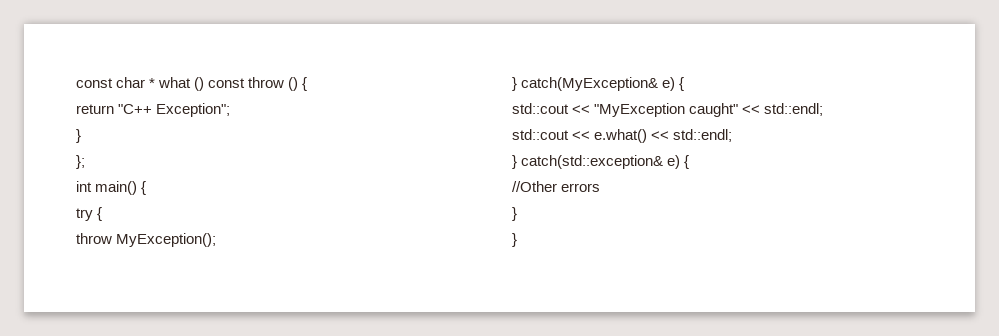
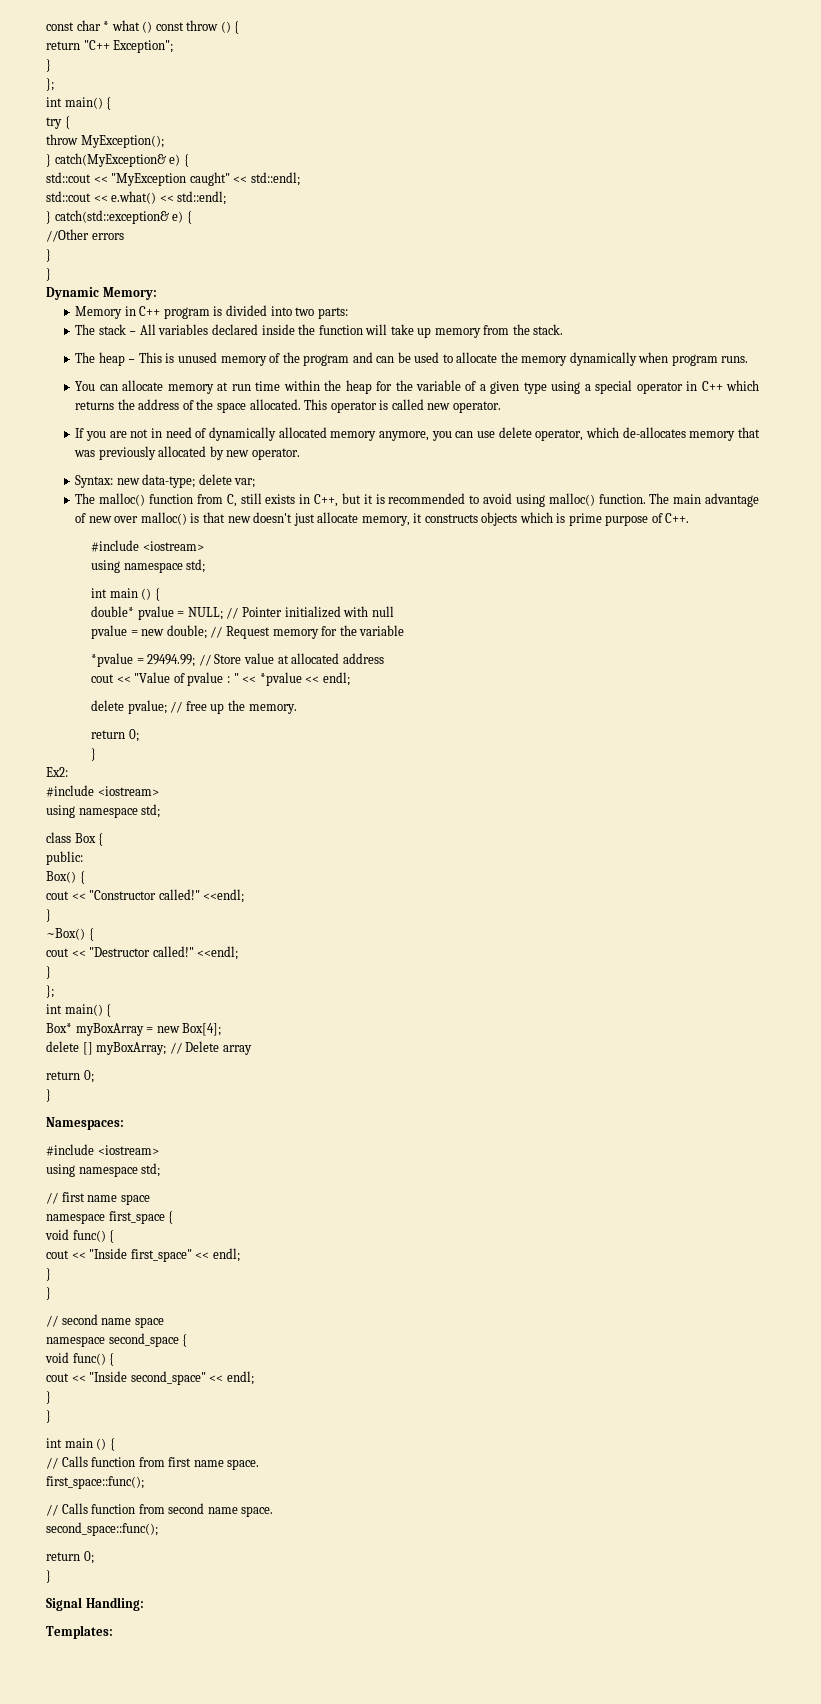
+ Dynamic Memory:
+ Memory in C++ program is divided into two parts:
+ The stack − All variables declared inside the function will take up memory from the stack.
+ The heap − This is unused memory of the program and can be used to allocate the memory dynamically when program runs.
+ You can allocate memory at run time within the heap for the variable of a given type using a special operator in C++ which returns the address of the space allocated. This operator is called new operator.
+ If you are not in need of dynamically allocated memory anymore, you can use delete operator, which de-allocates memory that was previously allocated by new operator.
+ Syntax: new data-type; delete var;
+ The malloc() function from C, still exists in C++, but it is recommended to avoid using malloc() function. The main advantage of new over malloc() is that new doesn't just allocate memory, it constructs objects which is prime purpose of C++.
+ #include <iostream>
+ using namespace std;
+ int main () {
+ double* pvalue = NULL; // Pointer initialized with null
+ pvalue = new double; // Request memory for the variable
+ *pvalue = 29494.99; // Store value at allocated address
+ cout << "Value of pvalue : " << *pvalue << endl;
+ delete pvalue; // free up the memory.
+ return 0;
+ }
+ Ex2:
+ #include <iostream>
+ using namespace std;
+ class Box {
+ public:
+ Box() {
+ cout << "Constructor called!" <<endl;
+ }
+ ~Box() {
+ cout << "Destructor called!" <<endl;
+ }
+ };
+ int main() {
+ Box* myBoxArray = new Box[4];
+ delete [] myBoxArray; // Delete array
+ return 0;
+ }
+ Namespaces:
+ #include <iostream>
+ using namespace std;
+ // first name space
+ namespace first_space {
+ void func() {
+ cout << "Inside first_space" << endl;
+ }
+ }
+ // second name space
+ namespace second_space {
+ void func() {
+ cout << "Inside second_space" << endl;
+ }
+ }
+ int main () {
+ // Calls function from first name space.
+ first_space::func();
+ // Calls function from second name space.
+ second_space::func();
+ return 0;
+ }
+ Signal Handling:
+ Templates:

